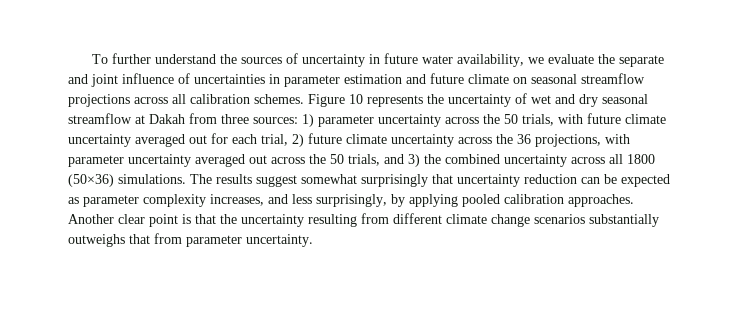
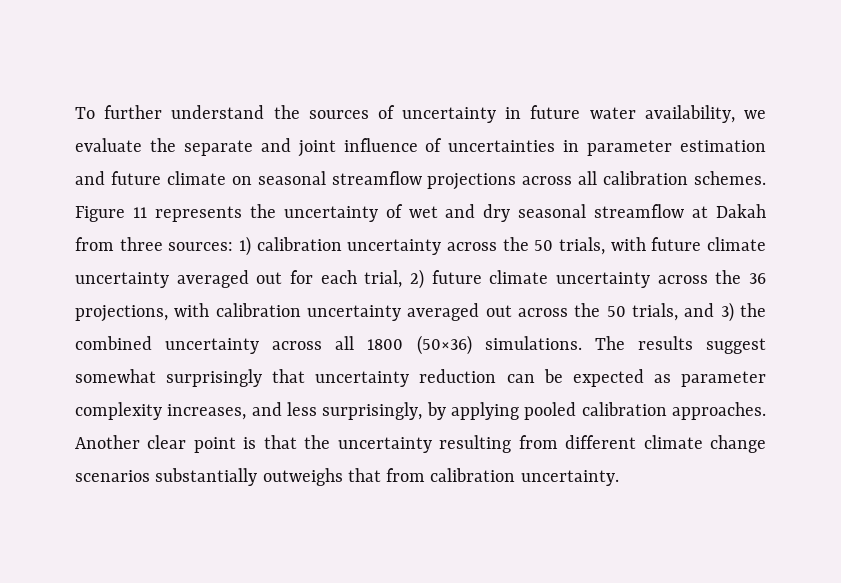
- Figure 10 represents the uncertainty of wet and dry seasonal streamflow at Dakah from three sources: 1) parameter uncertainty across the 50 trials, with future climate uncertainty averaged out for each trial, 2) future climate uncertainty across the 36 projections, with parameter uncertainty averaged out across the 50 trials, and 3) the combined uncertainty across all 1800 (50×36) simulations.
+ Figure 11 represents the uncertainty of wet and dry seasonal streamflow at Dakah from three sources: 1) calibration uncertainty across the 50 trials, with future climate uncertainty averaged out for each trial, 2) future climate uncertainty across the 36 projections, with calibration uncertainty averaged out across the 50 trials, and 3) the combined uncertainty across all 1800 (50×36) simulations.
- Another clear point is that the uncertainty resulting from different climate change scenarios substantially outweighs that from parameter uncertainty.
+ Another clear point is that the uncertainty resulting from different climate change scenarios substantially outweighs that from calibration uncertainty.

